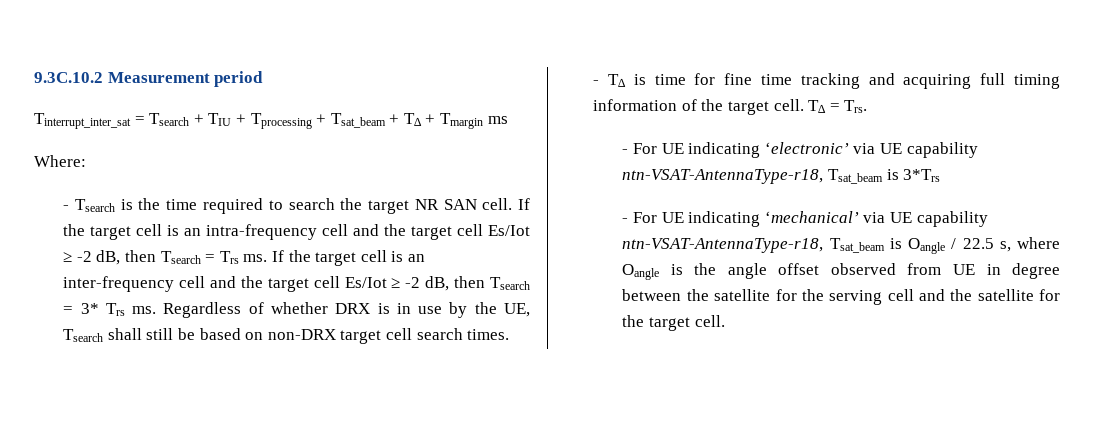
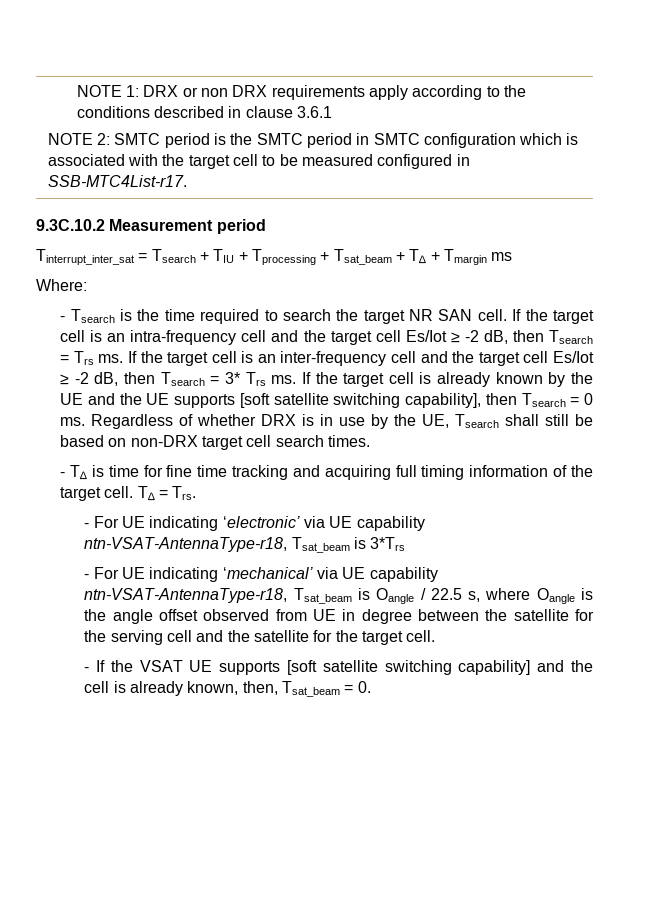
+ NOTE 1: DRX or non DRX requirements apply according to the conditions described in clause 3.6.1
+ NOTE 2: SMTC period is the SMTC period in SMTC configuration which is associated with the target cell to be measured configured in SSB-MTC4List-r17.
+ If the target cell is already known by the UE and the UE supports [soft satellite switching capability], then Tsearch = 0 ms.
+ - If the VSAT UE supports [soft satellite switching capability] and the cell is already known, then, Tsat_beam = 0.

